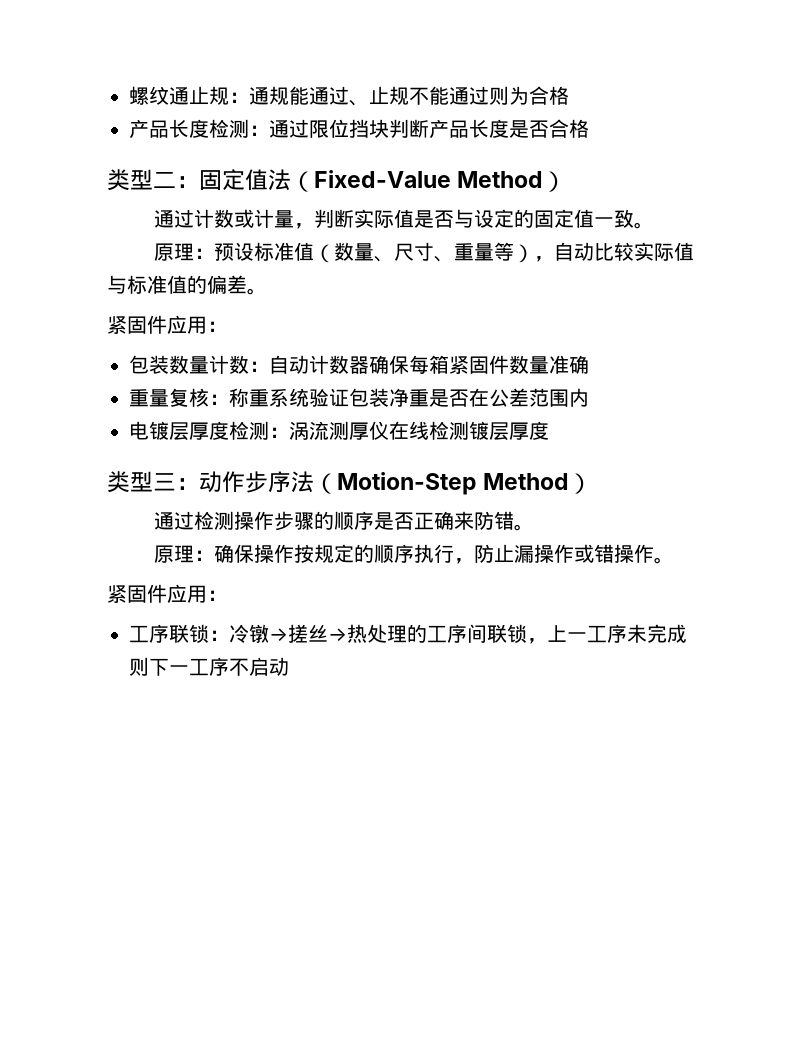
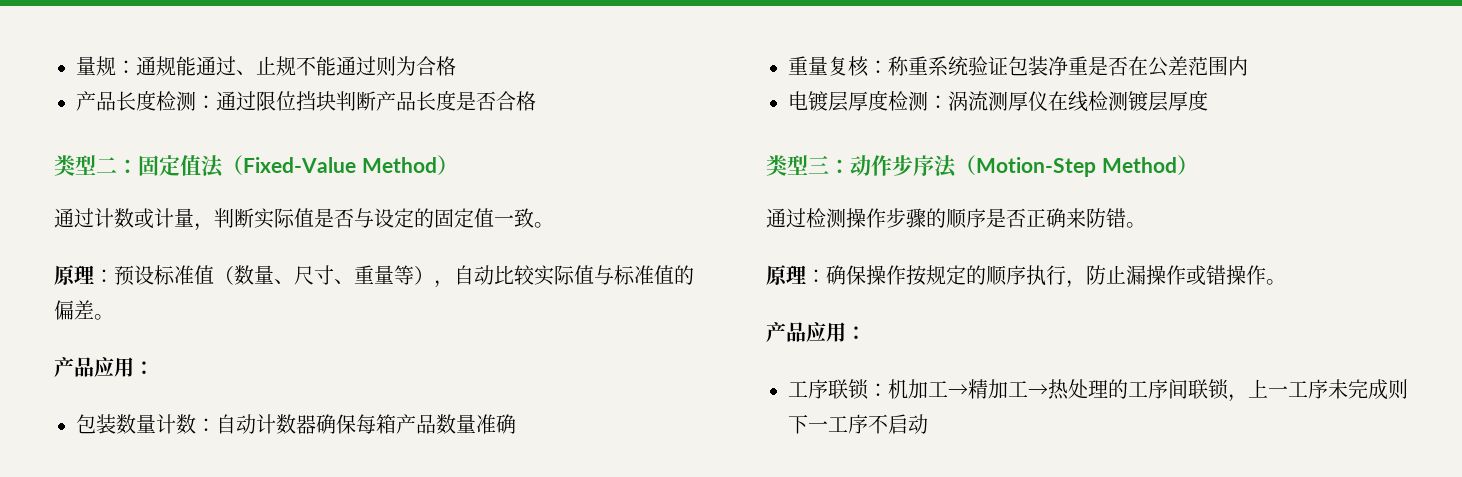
- 螺纹通止规：通规能通过、止规不能通过则为合格
+ 量规：通规能通过、止规不能通过则为合格
  原理：预设标准值（数量、尺寸、重量等），自动比较实际值与标准值的偏差。
- 紧固件应用：
+ 产品应用：
- 包装数量计数：自动计数器确保每箱紧固件数量准确
+ 包装数量计数：自动计数器确保每箱产品数量准确
  原理：确保操作按规定的顺序执行，防止漏操作或错操作。
- 紧固件应用：
+ 产品应用：
- 工序联锁：冷镦→搓丝→热处理的工序间联锁，上一工序未完成则下一工序不启动
+ 工序联锁：机加工→精加工→热处理的工序间联锁，上一工序未完成则下一工序不启动

